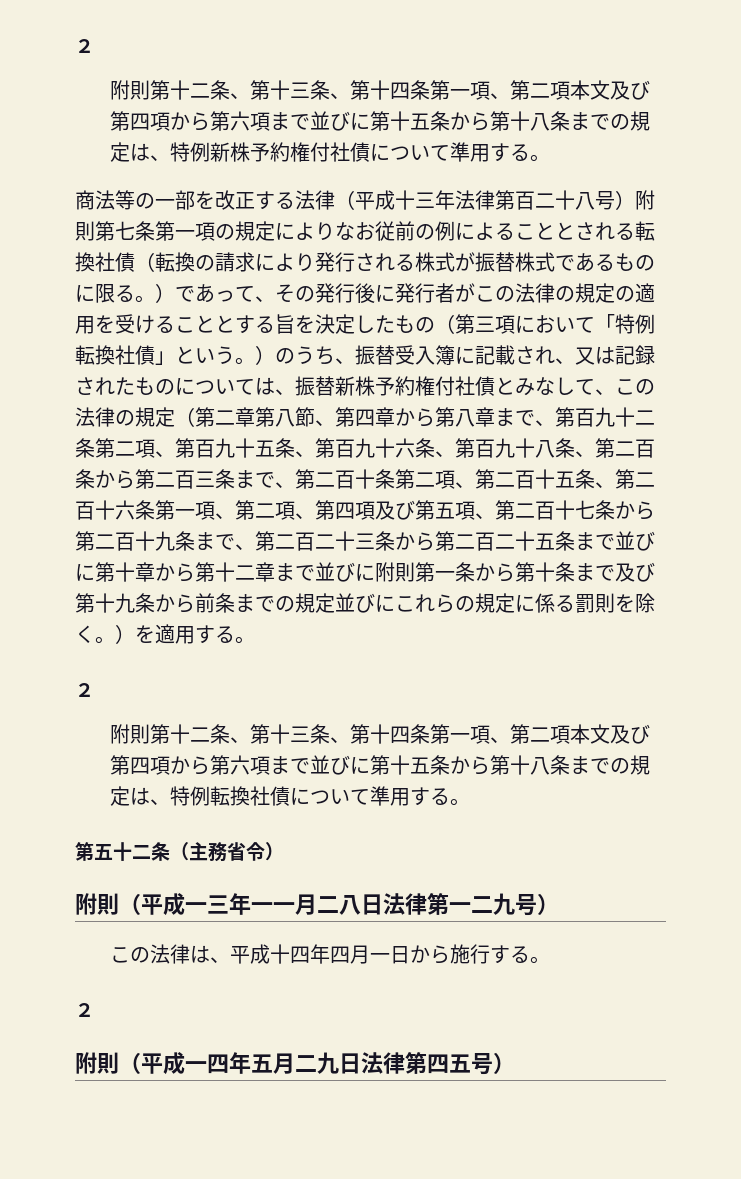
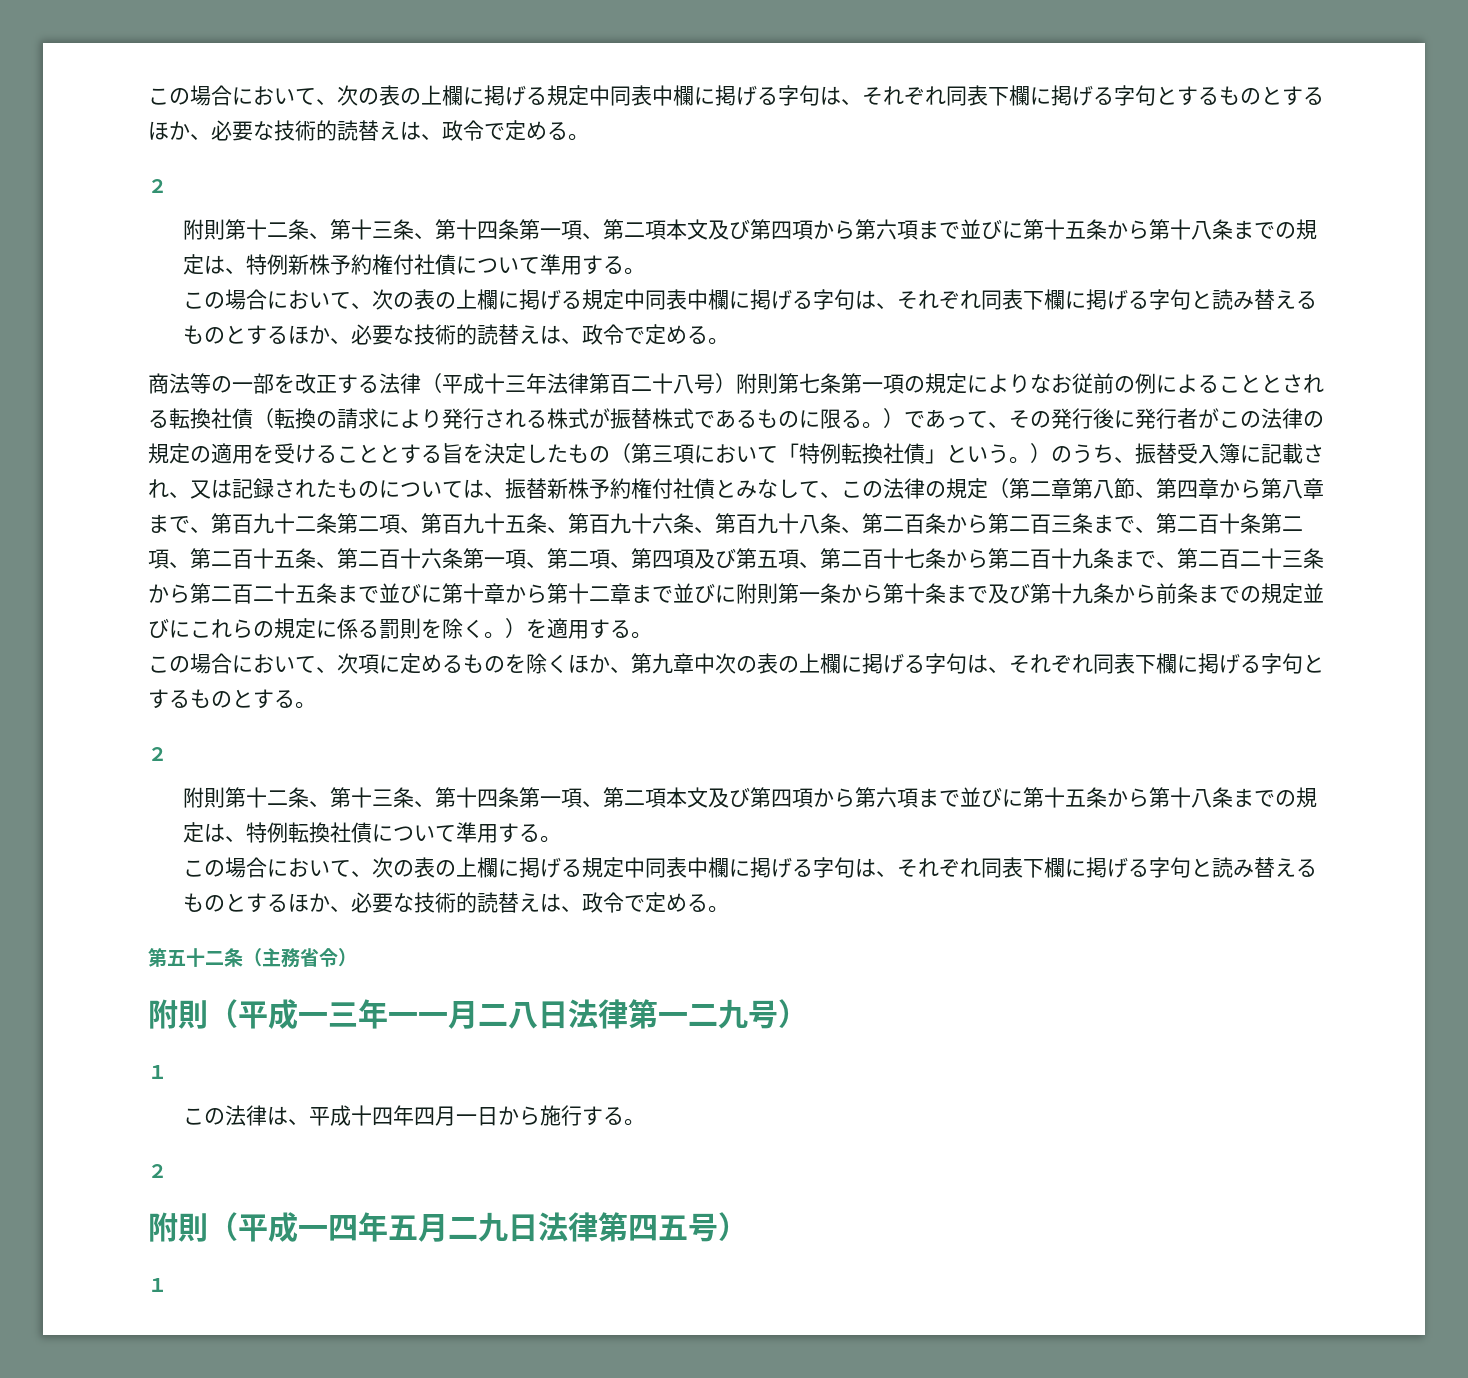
+ この場合において、次の表の上欄に掲げる規定中同表中欄に掲げる字句は、それぞれ同表下欄に掲げる字句とするものとするほか、必要な技術的読替えは、政令で定める。
  附則第十二条、第十三条、第十四条第一項、第二項本文及び第四項から第六項まで並びに第十五条から第十八条までの規定は、特例新株予約権付社債について準用する。
+ この場合において、次の表の上欄に掲げる規定中同表中欄に掲げる字句は、それぞれ同表下欄に掲げる字句と読み替えるものとするほか、必要な技術的読替えは、政令で定める。
+ この場合において、次項に定めるものを除くほか、第九章中次の表の上欄に掲げる字句は、それぞれ同表下欄に掲げる字句とするものとする。
  附則第十二条、第十三条、第十四条第一項、第二項本文及び第四項から第六項まで並びに第十五条から第十八条までの規定は、特例転換社債について準用する。
+ この場合において、次の表の上欄に掲げる規定中同表中欄に掲げる字句は、それぞれ同表下欄に掲げる字句と読み替えるものとするほか、必要な技術的読替えは、政令で定める。
  附則（平成一三年一一月二八日法律第一二九号）
+ １
  附則（平成一四年五月二九日法律第四五号）
+ １

